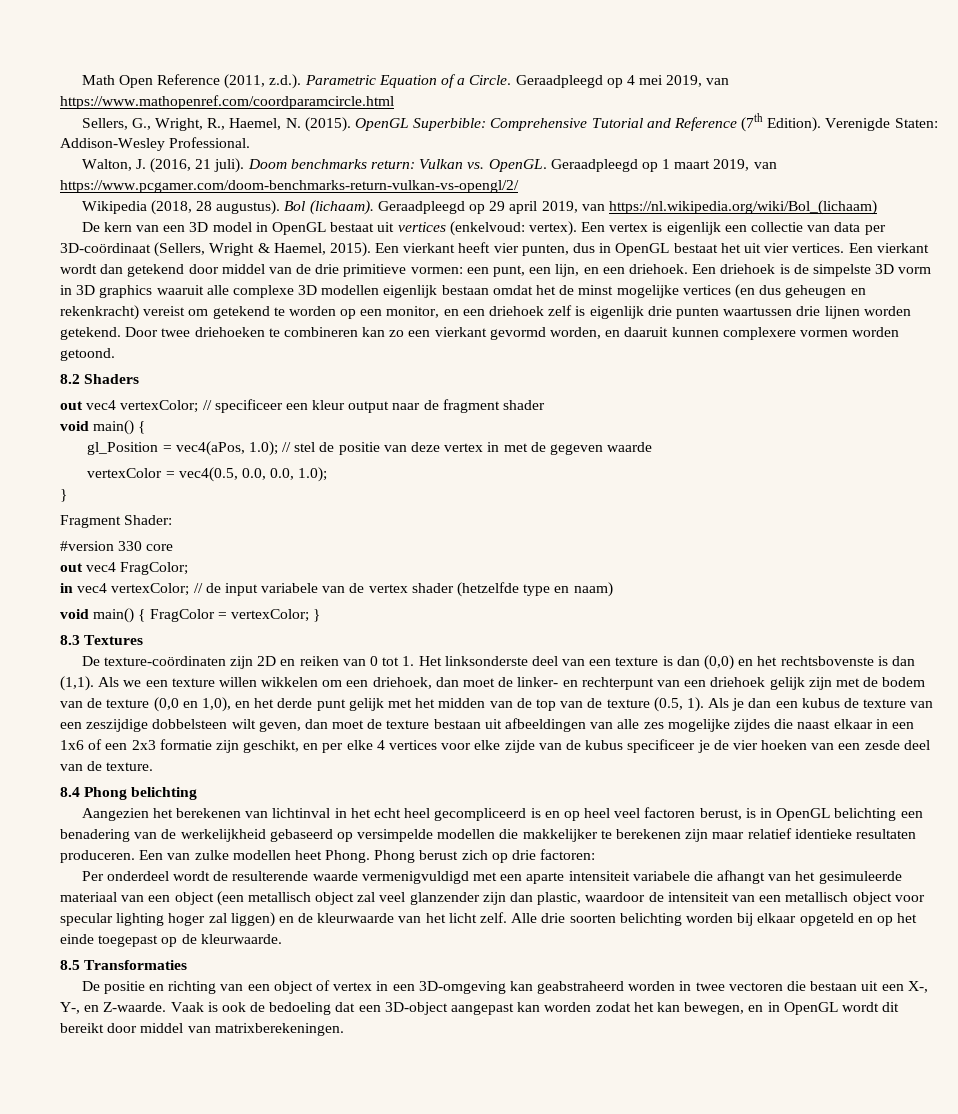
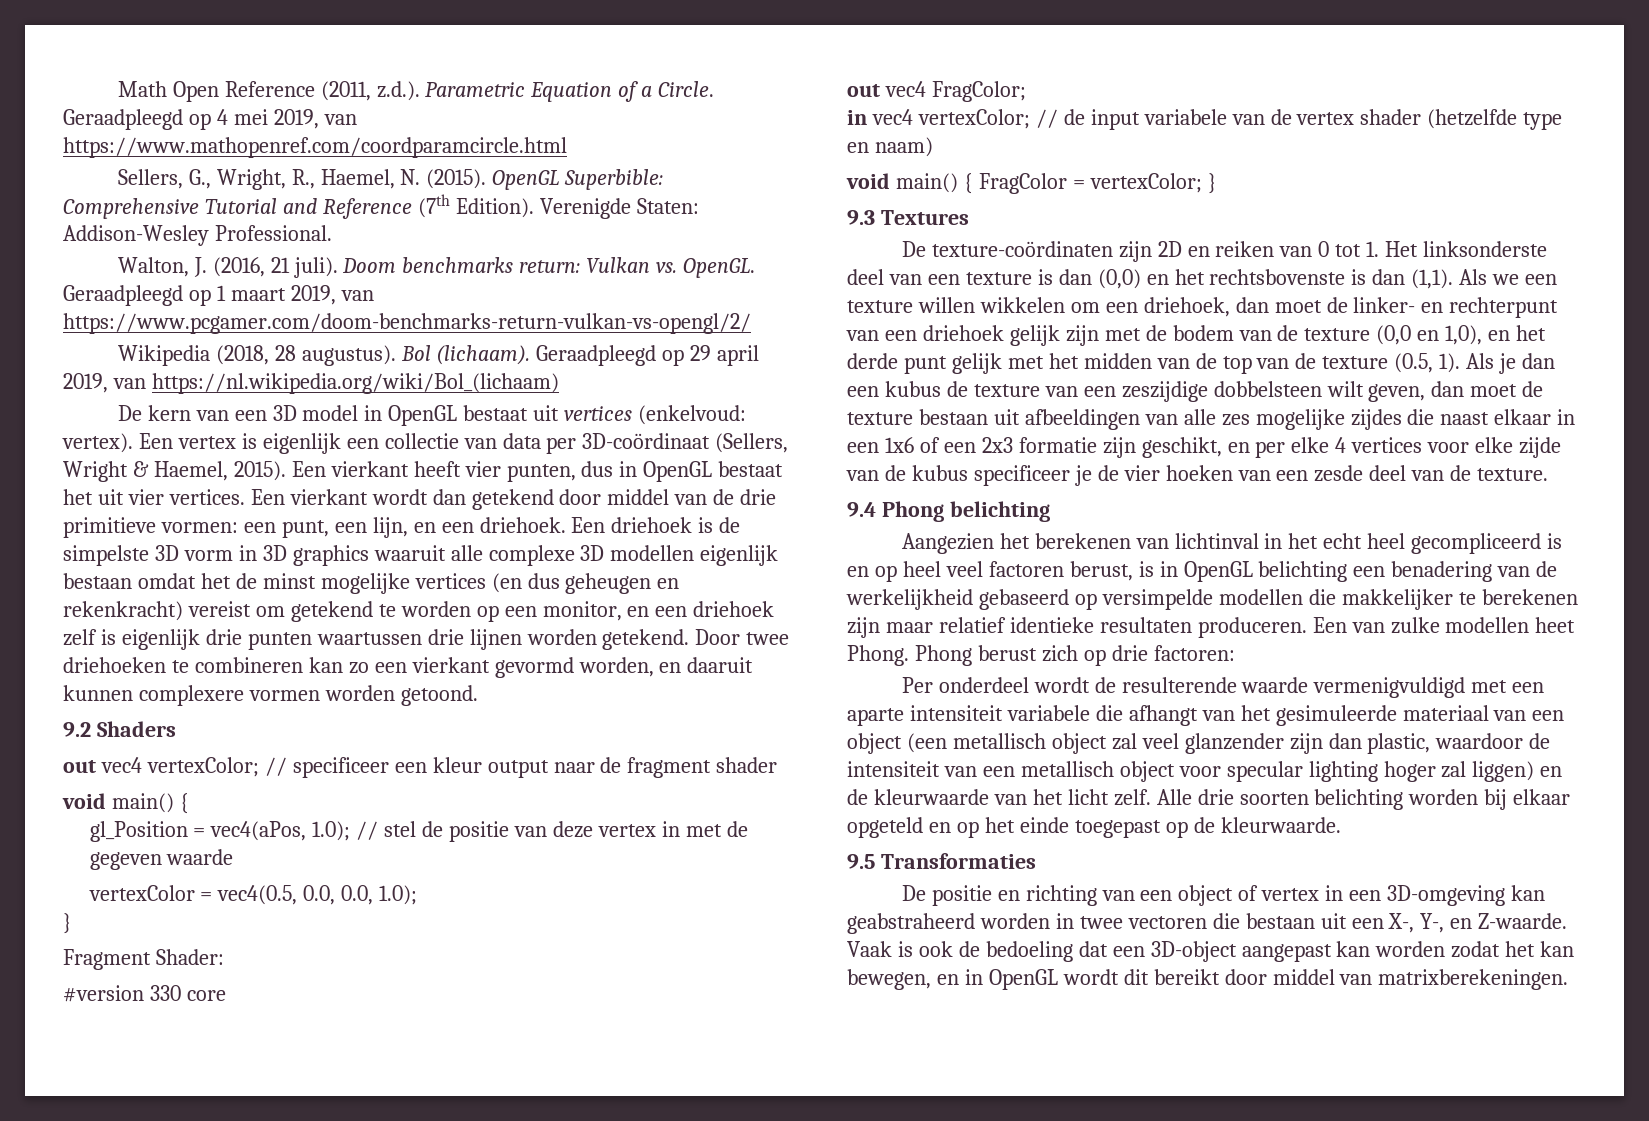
- 8.2 Shaders
+ 9.2 Shaders
- 8.3 Textures
+ 9.3 Textures
- 8.4 Phong belichting
+ 9.4 Phong belichting
- 8.5 Transformaties
+ 9.5 Transformaties

